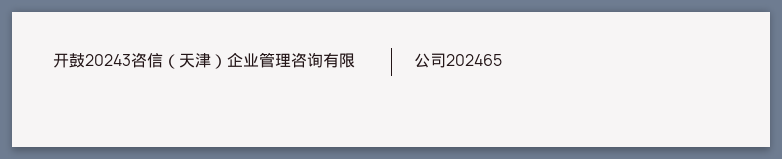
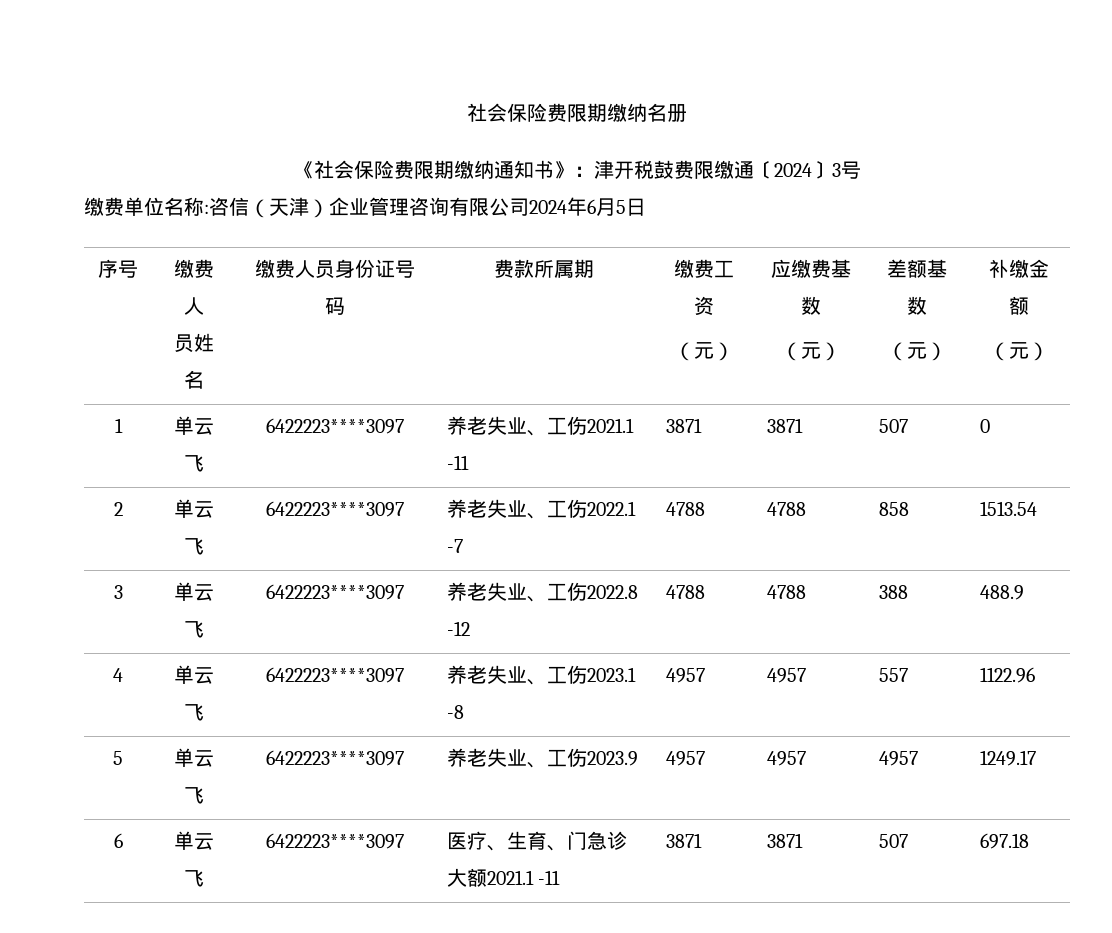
- 开鼓20243咨信（天津）企业管理咨询有限公司202465
+ 社会保险费限期缴纳名册
+ 《社会保险费限期缴纳通知书》：津开税鼓费限缴通〔2024〕3号
+ 缴费单位名称:咨信（天津）企业管理咨询有限公司2024年6月5日
+ 序号 | 缴费人
+ 员姓名 | 缴费人员身份证号码 | 费款所属期 | 缴费工资
+ （元） | 应缴费基数
+ （元） | 差额基数
+ （元） | 补缴金额
+ （元）
+ 1 | 单云飞 | 6422223****3097 | 养老失业、工伤2021.1 -11 | 3871 | 3871 | 507 | 0
+ 2 | 单云飞 | 6422223****3097 | 养老失业、工伤2022.1 -7 | 4788 | 4788 | 858 | 1513.54
+ 3 | 单云飞 | 6422223****3097 | 养老失业、工伤2022.8 -12 | 4788 | 4788 | 388 | 488.9
+ 4 | 单云飞 | 6422223****3097 | 养老失业、工伤2023.1 -8 | 4957 | 4957 | 557 | 1122.96
+ 5 | 单云飞 | 6422223****3097 | 养老失业、工伤2023.9 | 4957 | 4957 | 4957 | 1249.17
+ 6 | 单云飞 | 6422223****3097 | 医疗、生育、门急诊大额2021.1 -11 | 3871 | 3871 | 507 | 697.18

